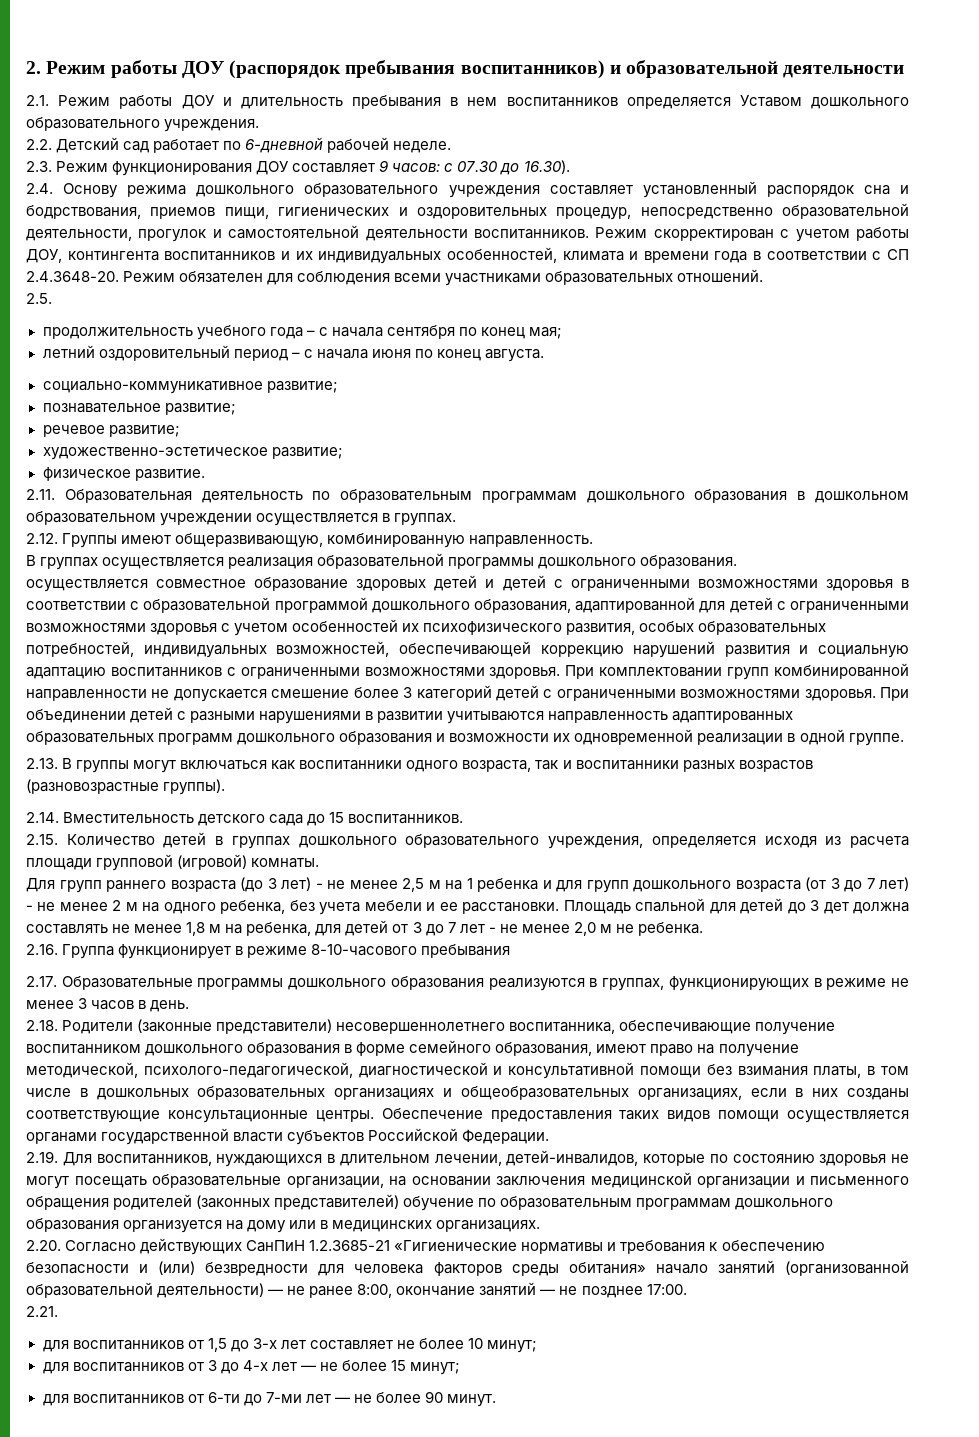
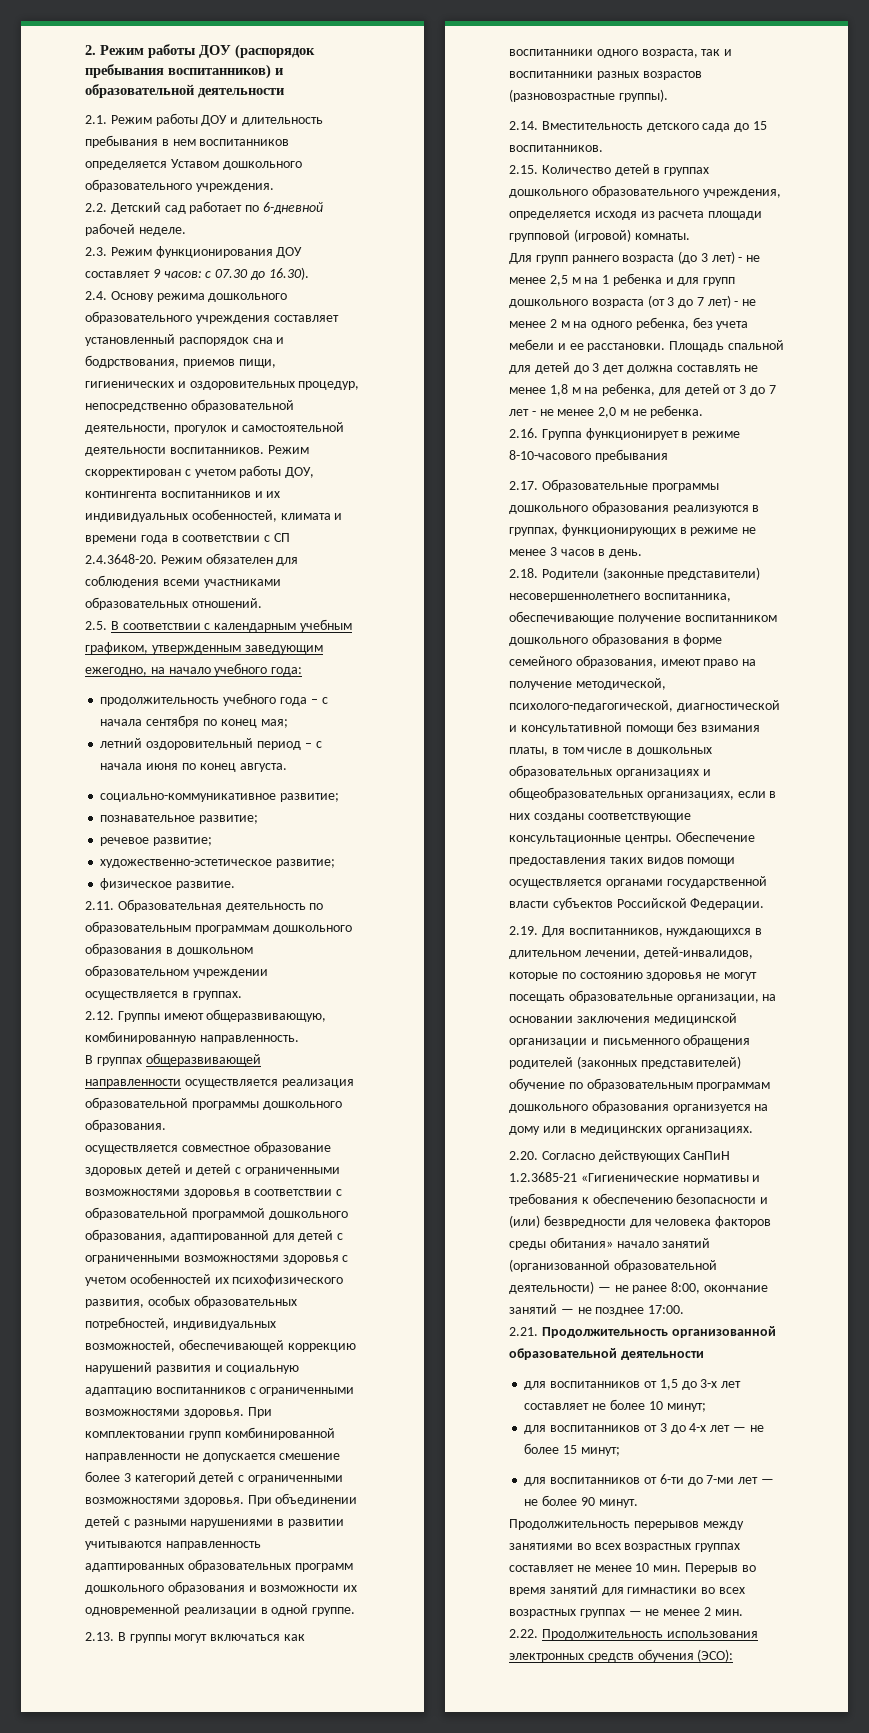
- 2.5.
+ 2.5. В соответствии с календарным учебным графиком, утвержденным заведующим ежегодно, на начало учебного года:
- В группах осуществляется реализация образовательной программы дошкольного образования.
+ В группах общеразвивающей направленности осуществляется реализация образовательной программы дошкольного образования.
- 2.21.
+ 2.21. Продолжительность организованной образовательной деятельности
+ Продолжительность перерывов между занятиями во всех возрастных группах составляет не менее 10 мин. Перерыв во время занятий для гимнастики во всех возрастных группах — не менее 2 мин.
+ 2.22. Продолжительность использования электронных средств обучения (ЭСО):

